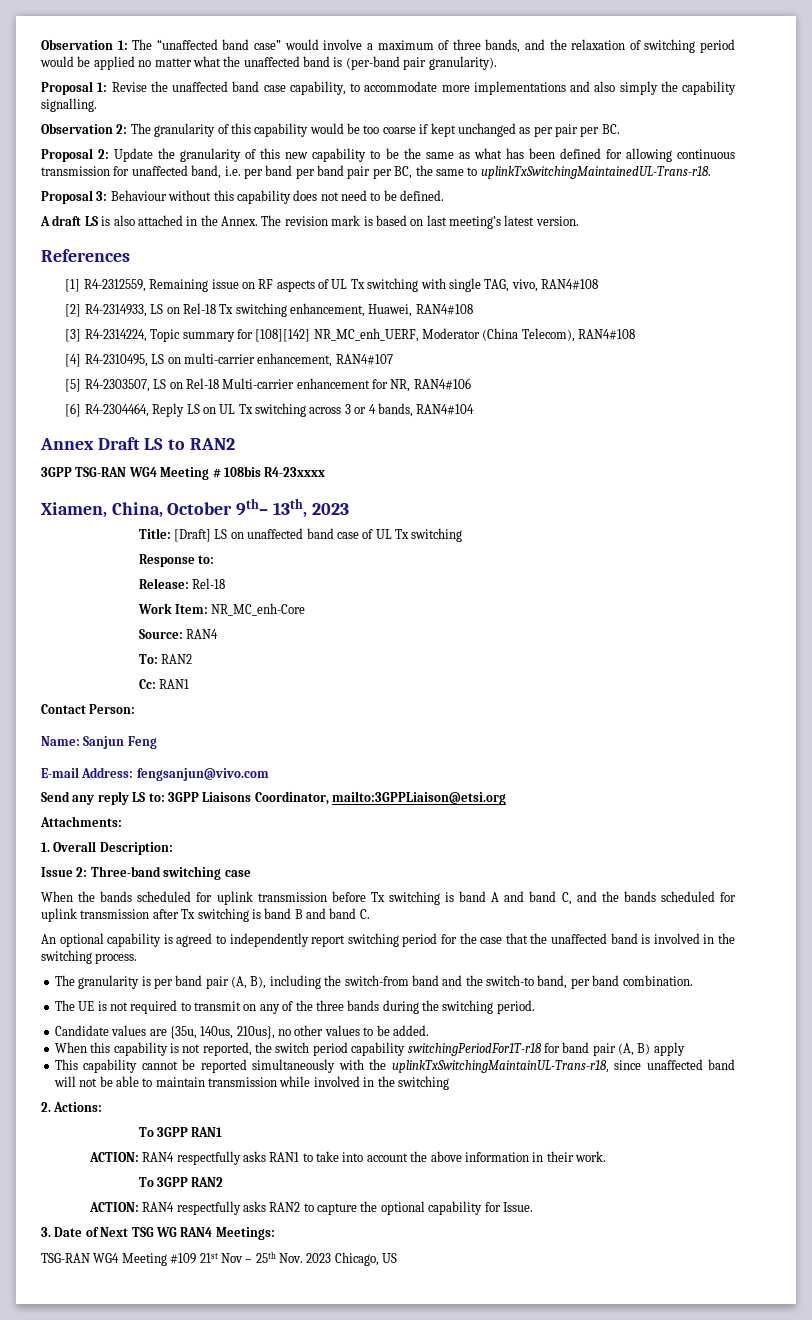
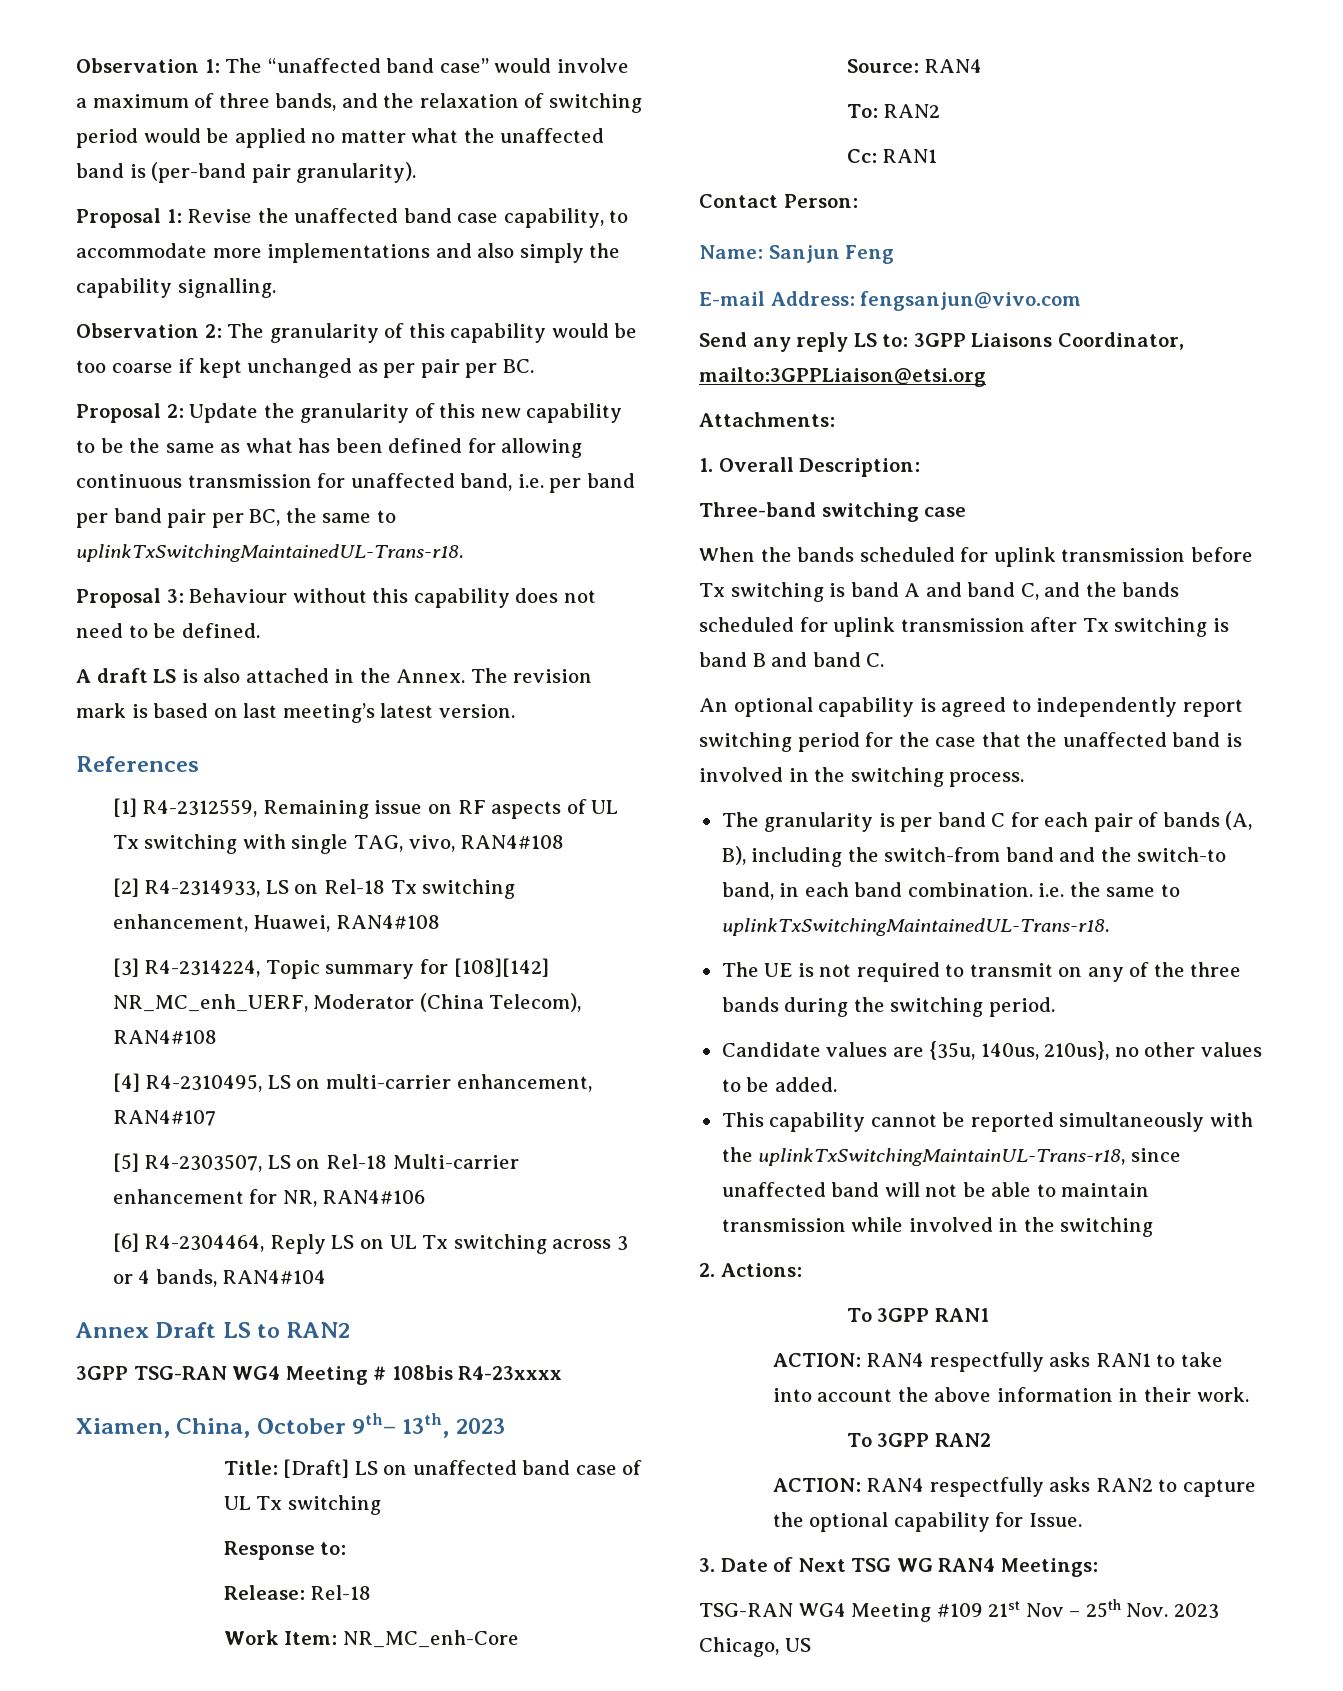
- Issue 2: Three-band switching case
+ Three-band switching case
- The granularity is per band pair (A, B), including the switch-from band and the switch-to band, per band combination.
+ The granularity is per band C for each pair of bands (A, B), including the switch-from band and the switch-to band, in each band combination. i.e. the same to uplinkTxSwitchingMaintainedUL-Trans-r18.
- When this capability is not reported, the switch period capability switchingPeriodFor1T-r18 for band pair (A, B) apply

